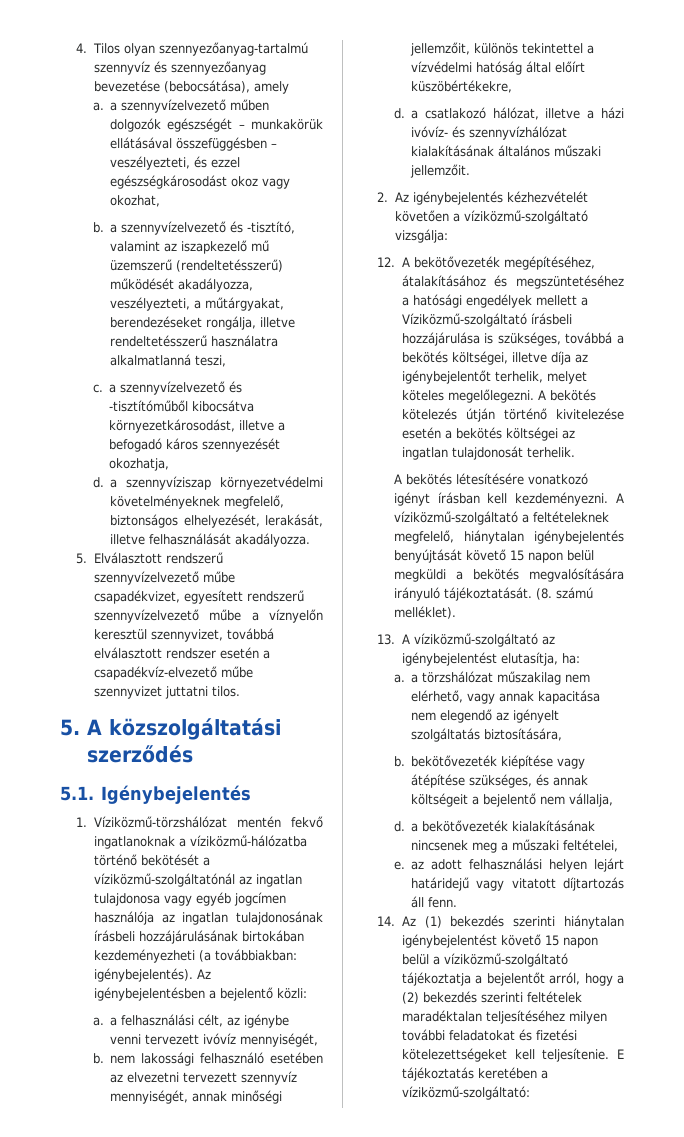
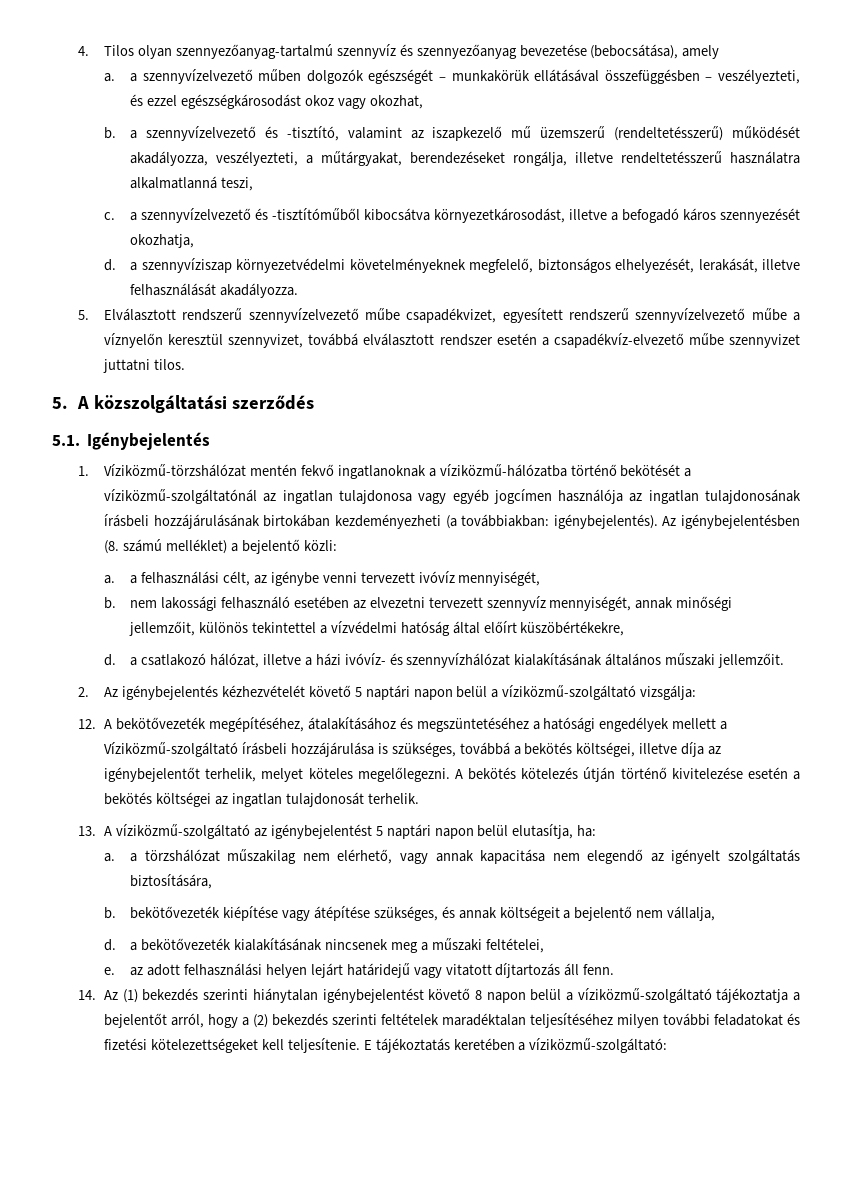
- Az igénybejelentésben a bejelentő közli:
+ Az igénybejelentésben (8. számú melléklet) a bejelentő közli:
- 2. Az igénybejelentés kézhezvételét követően a víziközmű-szolgáltató vizsgálja:
+ 2. Az igénybejelentés kézhezvételét követő 5 naptári napon belül a víziközmű-szolgáltató vizsgálja:
- A bekötés létesítésére vonatkozó igényt írásban kell kezdeményezni. A víziközmű-szolgáltató a feltételeknek megfelelő, hiánytalan igénybejelentés benyújtását követő 15 napon belül megküldi a bekötés megvalósítására irányuló tájékoztatását. (8. számú melléklet).
- 13. A víziközmű-szolgáltató az igénybejelentést elutasítja, ha:
+ 13. A víziközmű-szolgáltató az igénybejelentést 5 naptári napon belül elutasítja, ha:
- 14. Az (1) bekezdés szerinti hiánytalan igénybejelentést követő 15 napon belül a víziközmű-szolgáltató tájékoztatja a bejelentőt arról, hogy a (2) bekezdés szerinti feltételek maradéktalan teljesítéséhez milyen további feladatokat és fizetési kötelezettségeket kell teljesítenie.
+ 14. Az (1) bekezdés szerinti hiánytalan igénybejelentést követő 8 napon belül a víziközmű-szolgáltató tájékoztatja a bejelentőt arról, hogy a (2) bekezdés szerinti feltételek maradéktalan teljesítéséhez milyen további feladatokat és fizetési kötelezettségeket kell teljesítenie.

